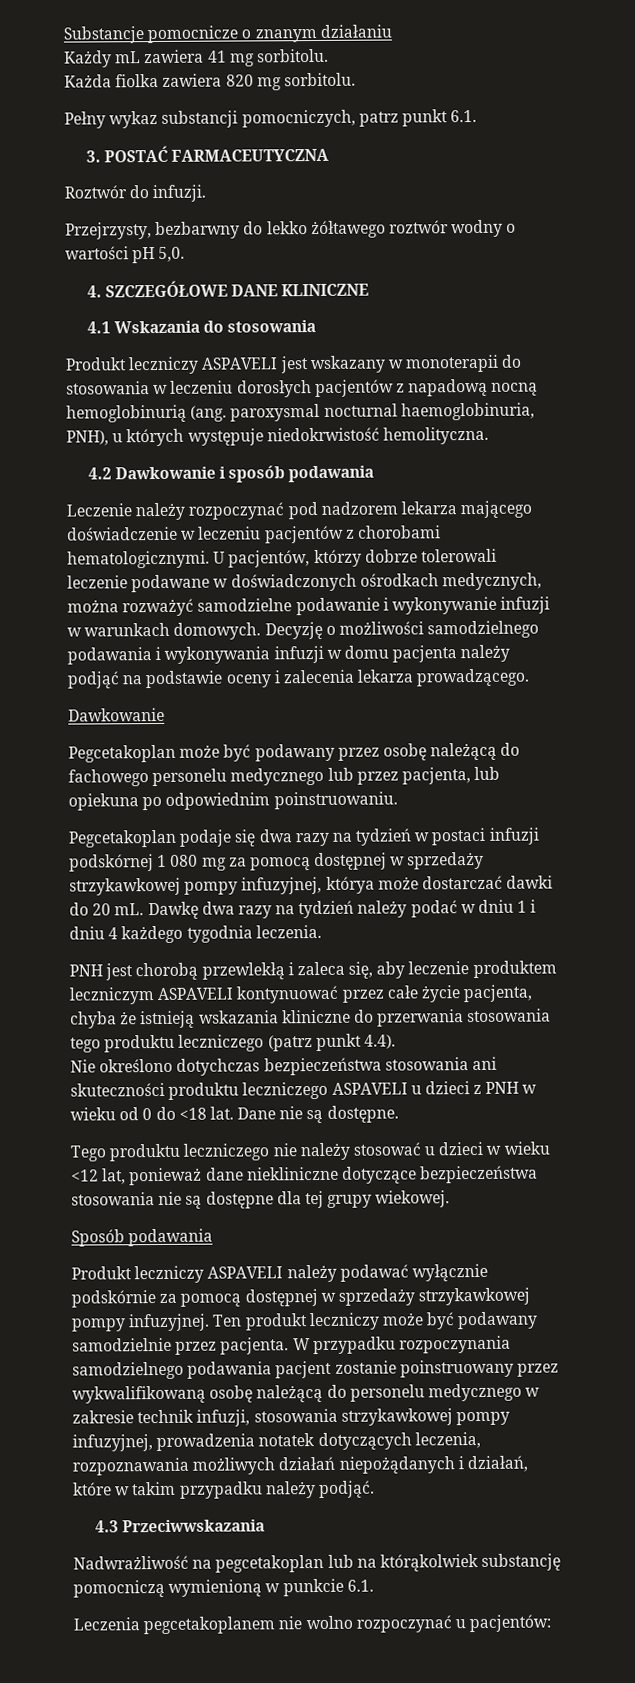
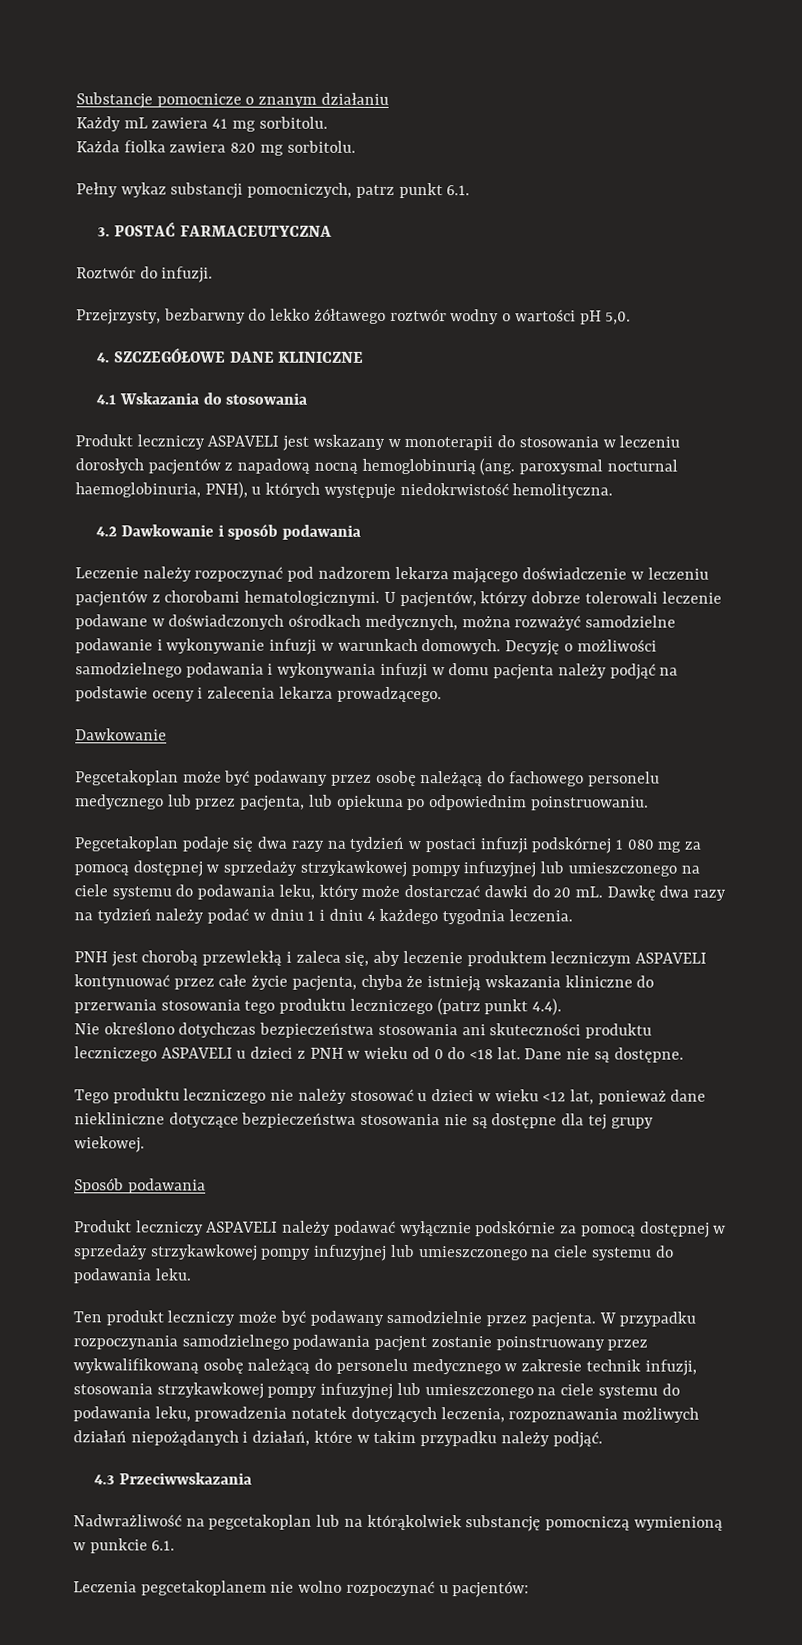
- Pegcetakoplan podaje się dwa razy na tydzień w postaci infuzji podskórnej 1 080 mg za pomocą dostępnej w sprzedaży strzykawkowej pompy infuzyjnej, którya może dostarczać dawki do 20 mL.
+ Pegcetakoplan podaje się dwa razy na tydzień w postaci infuzji podskórnej 1 080 mg za pomocą dostępnej w sprzedaży strzykawkowej pompy infuzyjnej lub umieszczonego na ciele systemu do podawania leku, który może dostarczać dawki do 20 mL.
- Produkt leczniczy ASPAVELI należy podawać wyłącznie podskórnie za pomocą dostępnej w sprzedaży strzykawkowej pompy infuzyjnej. Ten produkt leczniczy może być podawany samodzielnie przez pacjenta.
+ Produkt leczniczy ASPAVELI należy podawać wyłącznie podskórnie za pomocą dostępnej w sprzedaży strzykawkowej pompy infuzyjnej lub umieszczonego na ciele systemu do podawania leku.
+ Ten produkt leczniczy może być podawany samodzielnie przez pacjenta.
- W przypadku rozpoczynania samodzielnego podawania pacjent zostanie poinstruowany przez wykwalifikowaną osobę należącą do personelu medycznego w zakresie technik infuzji, stosowania strzykawkowej pompy infuzyjnej, prowadzenia notatek dotyczących leczenia, rozpoznawania możliwych działań niepożądanych i działań, które w takim przypadku należy podjąć.
+ W przypadku rozpoczynania samodzielnego podawania pacjent zostanie poinstruowany przez wykwalifikowaną osobę należącą do personelu medycznego w zakresie technik infuzji, stosowania strzykawkowej pompy infuzyjnej lub umieszczonego na ciele systemu do podawania leku, prowadzenia notatek dotyczących leczenia, rozpoznawania możliwych działań niepożądanych i działań, które w takim przypadku należy podjąć.

